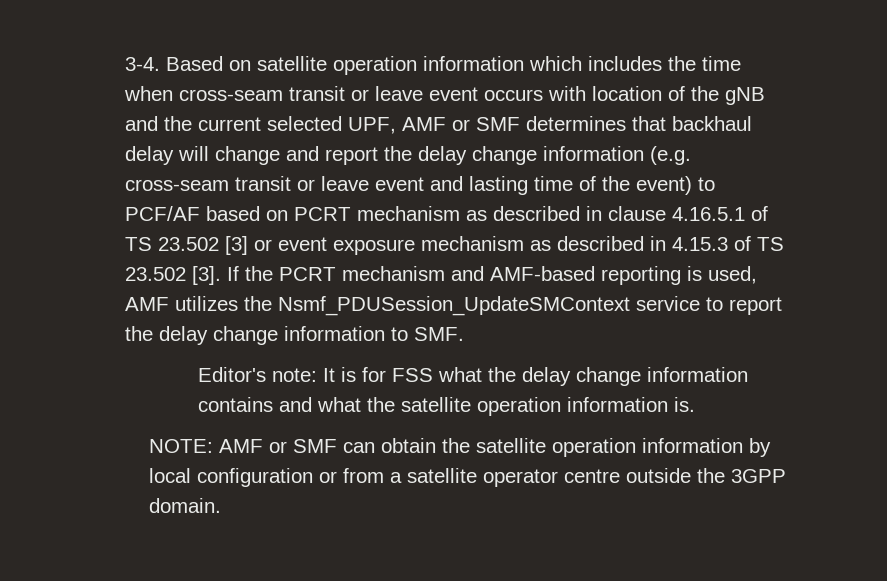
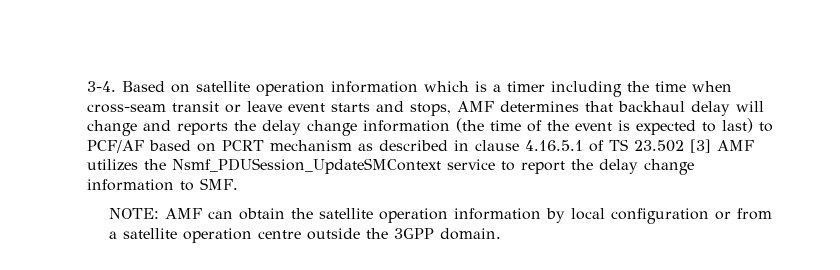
- Based on satellite operation information which includes the time when cross-seam transit or leave event occurs with location of the gNB and the current selected UPF, AMF or SMF determines that backhaul delay will change and report the delay change information (e.g. cross-seam transit or leave event and lasting time of the event) to PCF/AF based on PCRT mechanism as described in clause 4.16.5.1 of TS 23.502 [3] or event exposure mechanism as described in 4.15.3 of TS 23.502 [3]. If the PCRT mechanism and AMF-based reporting is used, AMF utilizes the Nsmf_PDUSession_UpdateSMContext service to report the delay change information to SMF.
+ Based on satellite operation information which is a timer including the time when cross-seam transit or leave event starts and stops, AMF determines that backhaul delay will change and reports the delay change information (the time of the event is expected to last) to PCF/AF based on PCRT mechanism as described in clause 4.16.5.1 of TS 23.502 [3] AMF utilizes the Nsmf_PDUSession_UpdateSMContext service to report the delay change information to SMF.
- Editor's note: It is for FSS what the delay change information contains and what the satellite operation information is.
- NOTE: AMF or SMF can obtain the satellite operation information by local configuration or from a satellite operator centre outside the 3GPP domain.
+ NOTE: AMF can obtain the satellite operation information by local configuration or from a satellite operation centre outside the 3GPP domain.

